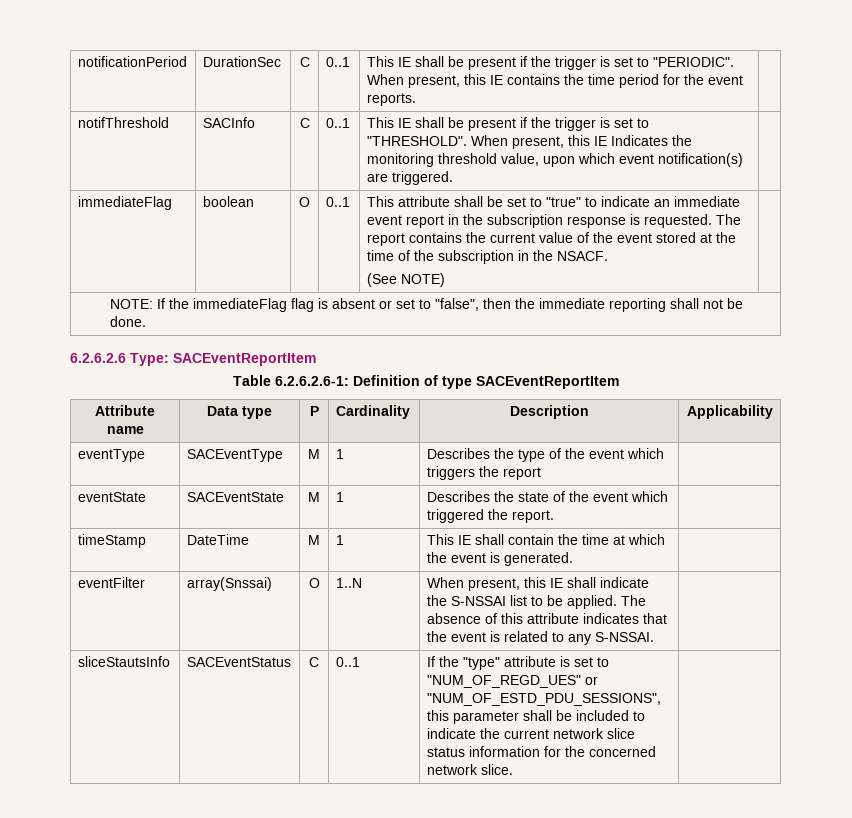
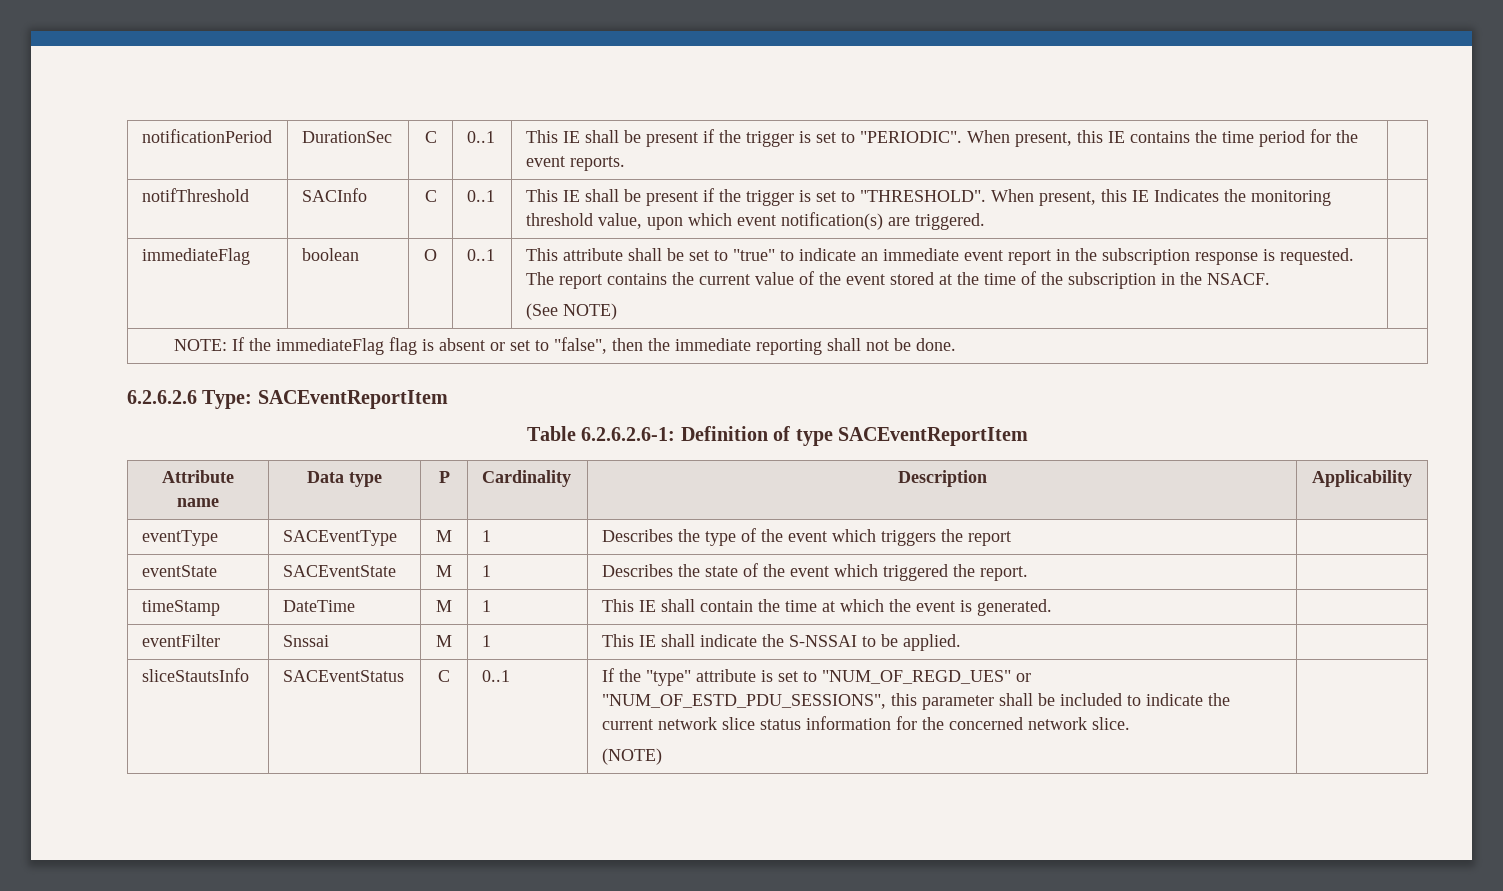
- eventFilter | array(Snssai) | O | 1..N | When present, this IE shall indicate the S-NSSAI list to be applied. The absence of this attribute indicates that the event is related to any S-NSSAI. |
+ eventFilter | Snssai | M | 1 | This IE shall indicate the S-NSSAI to be applied. |
- sliceStautsInfo | SACEventStatus | C | 0..1 | If the "type" attribute is set to "NUM_OF_REGD_UES" or "NUM_OF_ESTD_PDU_SESSIONS", this parameter shall be included to indicate the current network slice status information for the concerned network slice. |
+ sliceStautsInfo | SACEventStatus | C | 0..1 | If the "type" attribute is set to "NUM_OF_REGD_UES" or "NUM_OF_ESTD_PDU_SESSIONS", this parameter shall be included to indicate the current network slice status information for the concerned network slice.
+ (NOTE) |

